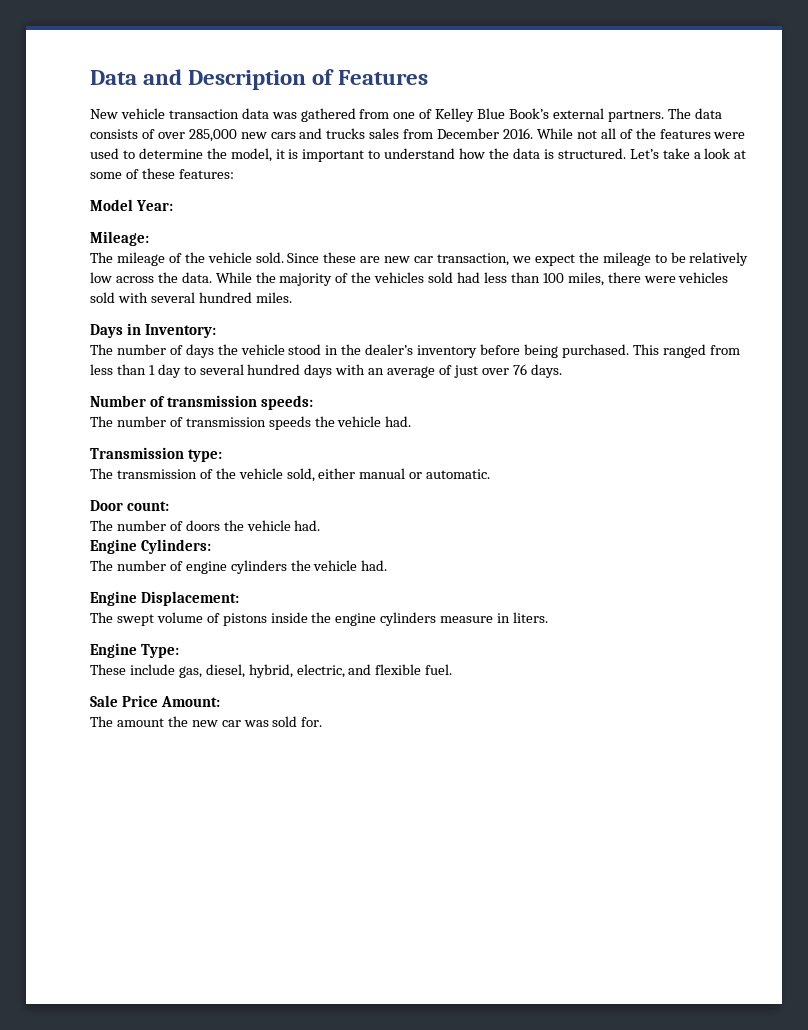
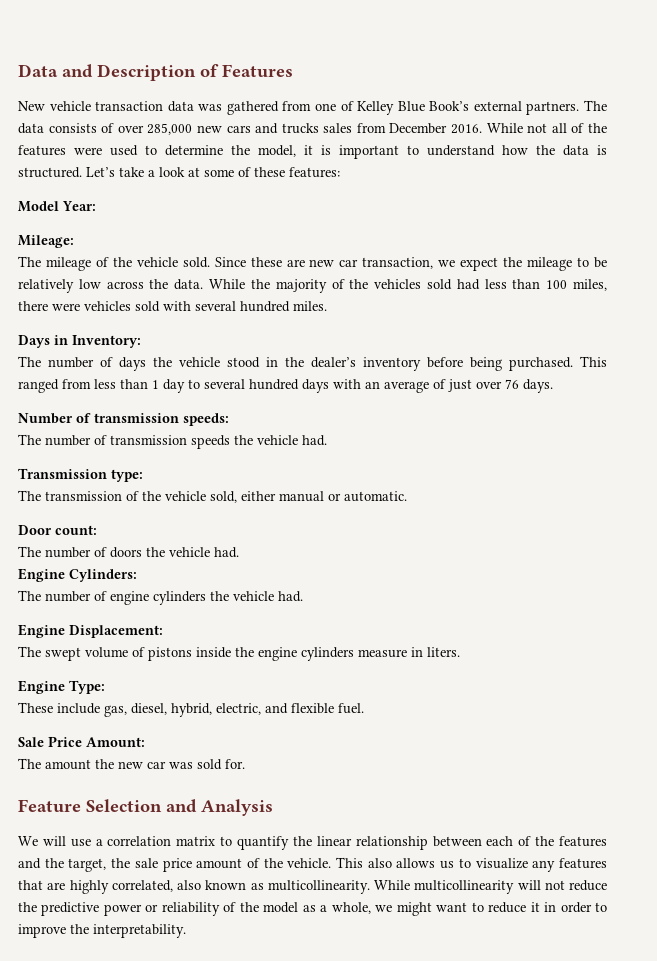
+ Feature Selection and Analysis
+ We will use a correlation matrix to quantify the linear relationship between each of the features and the target, the sale price amount of the vehicle. This also allows us to visualize any features that are highly correlated, also known as multicollinearity. While multicollinearity will not reduce the predictive power or reliability of the model as a whole, we might want to reduce it in order to improve the interpretability.

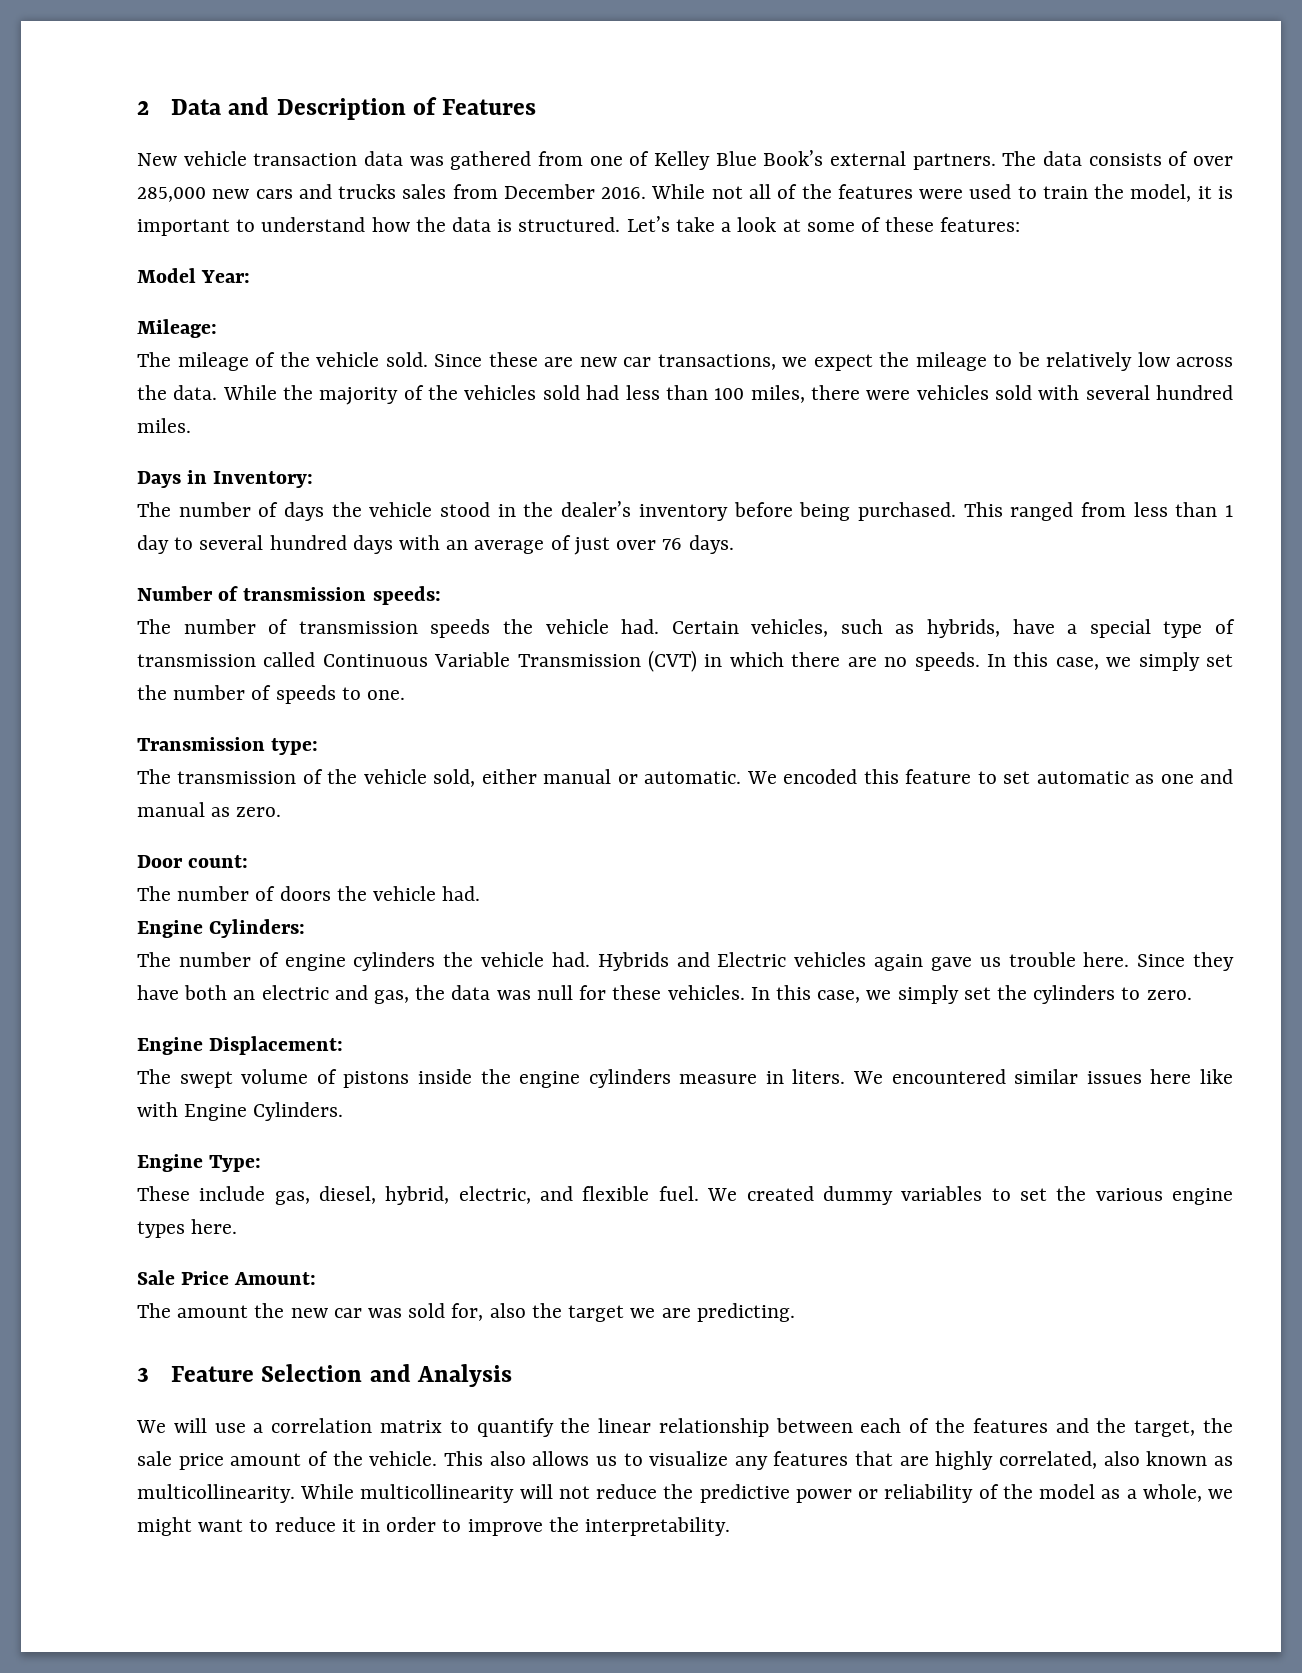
- Data and Description of Features
+ 2 Data and Description of Features
- While not all of the features were used to determine the model, it is important to understand how the data is structured.
+ While not all of the features were used to train the model, it is important to understand how the data is structured.
- Since these are new car transaction, we expect the mileage to be relatively low across the data.
+ Since these are new car transactions, we expect the mileage to be relatively low across the data.
+ Certain vehicles, such as hybrids, have a special type of transmission called Continuous Variable Transmission (CVT) in which there are no speeds. In this case, we simply set the number of speeds to one.
+ We encoded this feature to set automatic as one and manual as zero.
+ Hybrids and Electric vehicles again gave us trouble here. Since they have both an electric and gas, the data was null for these vehicles. In this case, we simply set the cylinders to zero.
+ We encountered similar issues here like with Engine Cylinders.
+ We created dummy variables to set the various engine types here.
- The amount the new car was sold for.
- Feature Selection and Analysis
+ The amount the new car was sold for, also the target we are predicting.
+ 3 Feature Selection and Analysis

